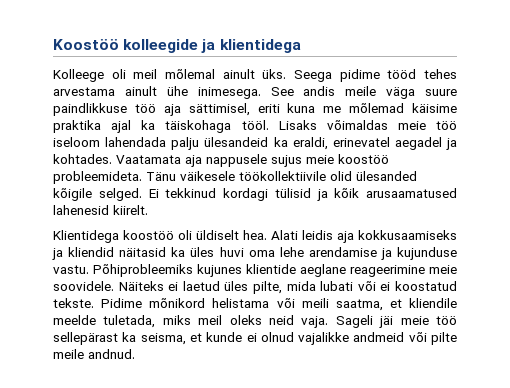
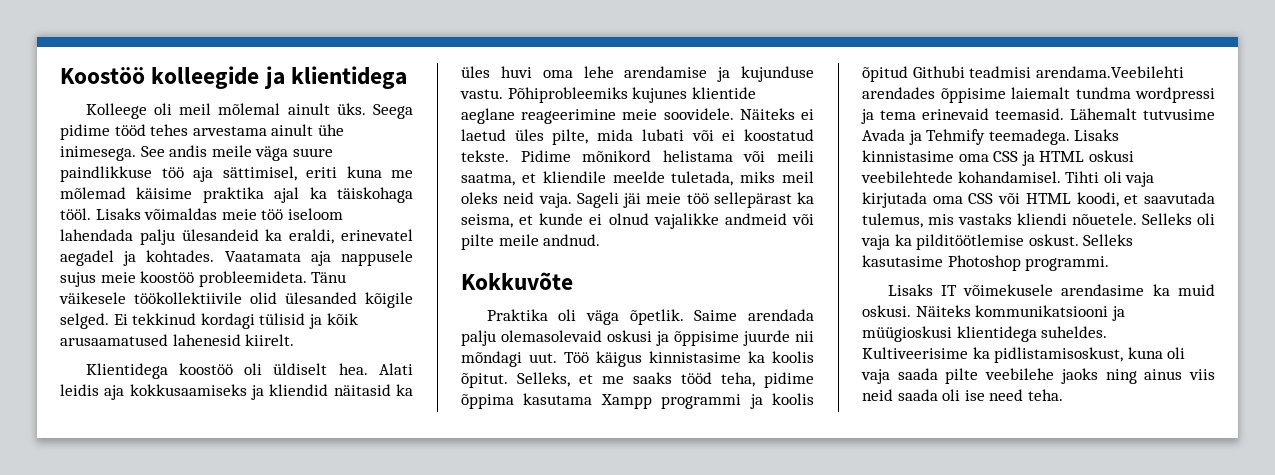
+ Kokkuvõte
+ Praktika oli väga õpetlik. Saime arendada palju olemasolevaid oskusi ja õppisime juurde nii mõndagi uut. Töö käigus kinnistasime ka koolis õpitut. Selleks, et me saaks tööd teha, pidime õppima kasutama Xampp programmi ja koolis õpitud Githubi teadmisi arendama.Veebilehti arendades õppisime laiemalt tundma wordpressi ja tema erinevaid teemasid. Lähemalt tutvusime Avada ja Tehmify teemadega. Lisaks kinnistasime oma CSS ja HTML oskusi veebilehtede kohandamisel. Tihti oli vaja kirjutada oma CSS või HTML koodi, et saavutada tulemus, mis vastaks kliendi nõuetele. Selleks oli vaja ka pilditöötlemise oskust. Selleks kasutasime Photoshop programmi.
+ Lisaks IT võimekusele arendasime ka muid oskusi. Näiteks kommunikatsiooni ja müügioskusi klientidega suheldes. Kultiveerisime ka pidlistamisoskust, kuna oli vaja saada pilte veebilehe jaoks ning ainus viis neid saada oli ise need teha.

